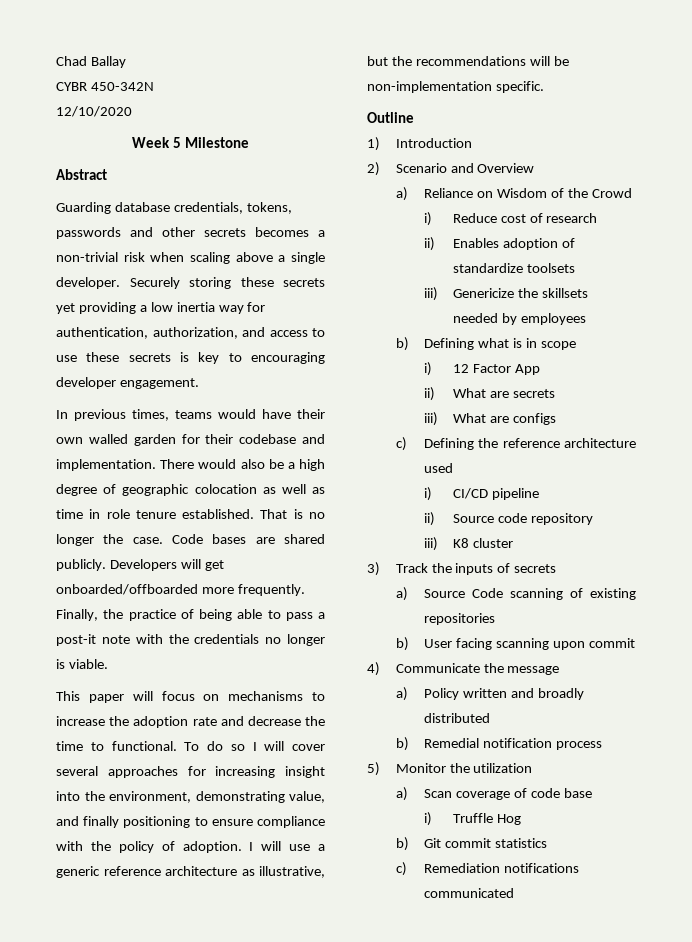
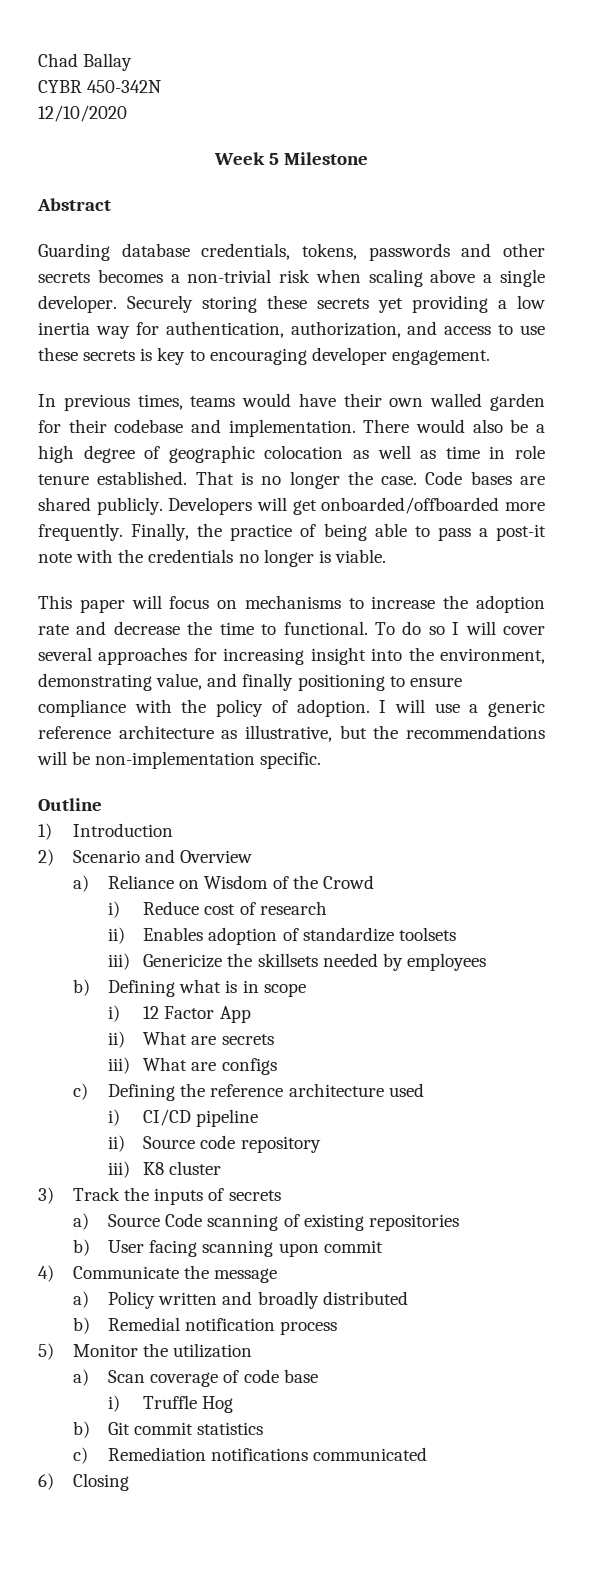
+ 6) Closing

